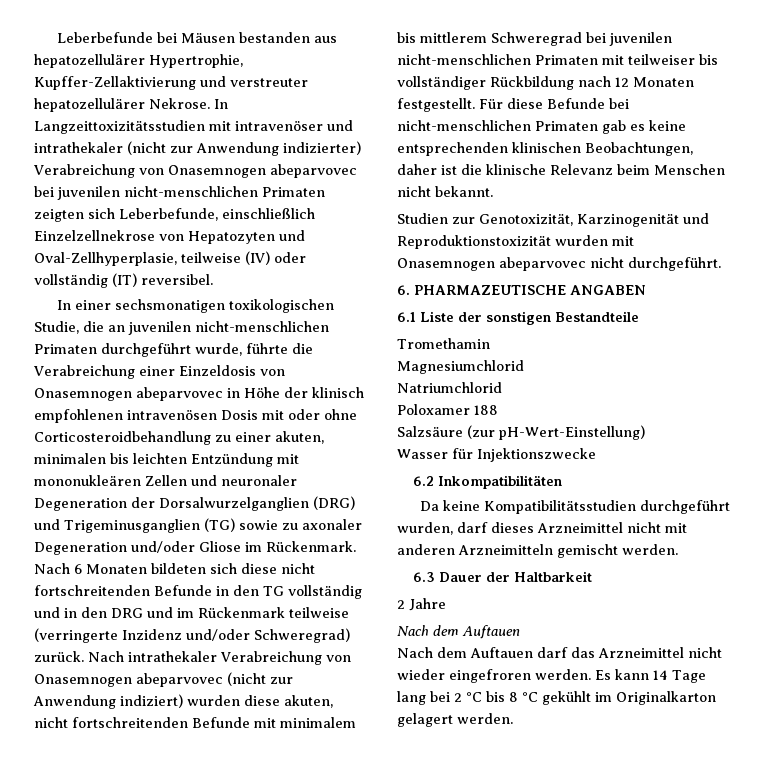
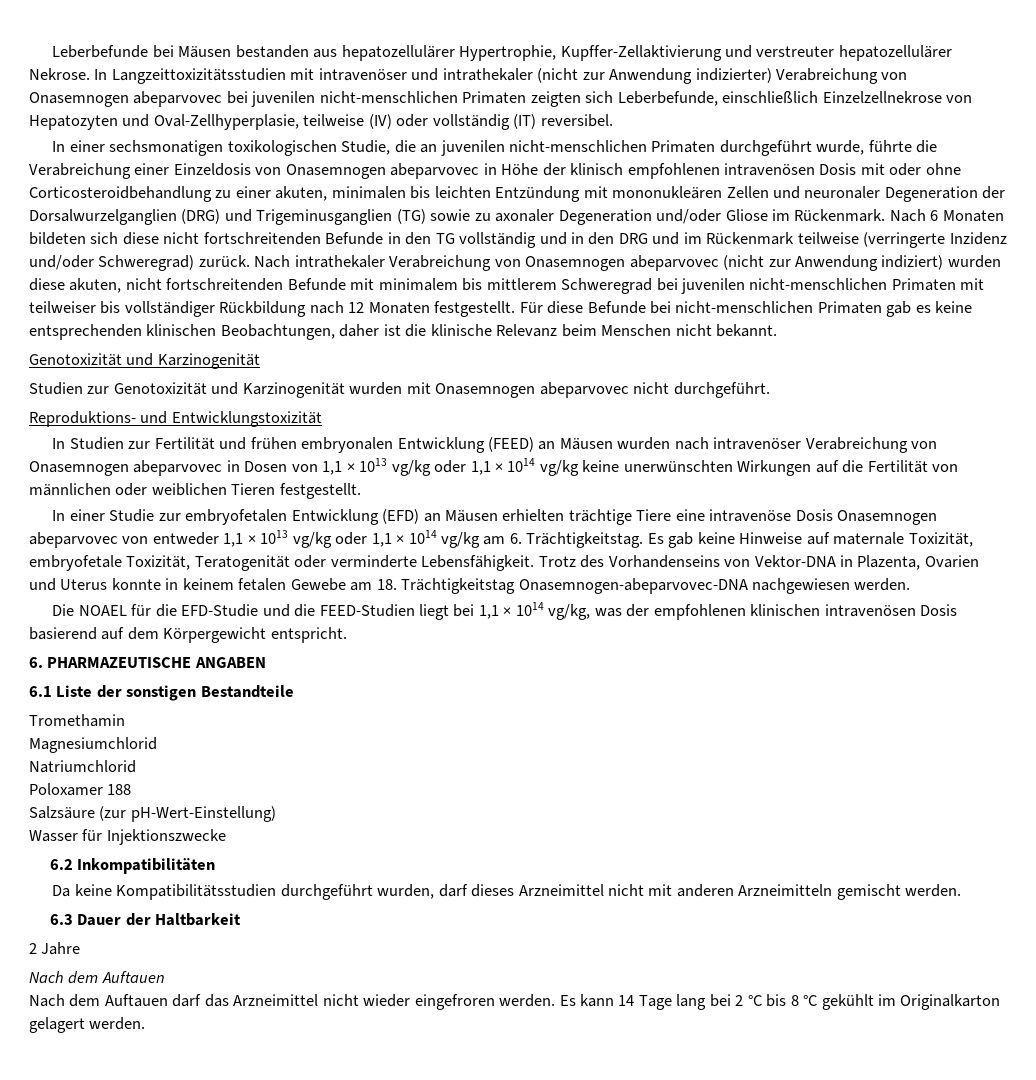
  Für diese Befunde bei nicht-menschlichen Primaten gab es keine entsprechenden klinischen Beobachtungen, daher ist die klinische Relevanz beim Menschen nicht bekannt.
- Studien zur Genotoxizität, Karzinogenität und Reproduktionstoxizität wurden mit Onasemnogen abeparvovec nicht durchgeführt.
+ Genotoxizität und Karzinogenität
+ Studien zur Genotoxizität und Karzinogenität wurden mit Onasemnogen abeparvovec nicht durchgeführt.
+ Reproduktions- und Entwicklungstoxizität
+ In Studien zur Fertilität und frühen embryonalen Entwicklung (FEED) an Mäusen wurden nach intravenöser Verabreichung von Onasemnogen abeparvovec in Dosen von 1,1 × 1013 vg/kg oder 1,1 × 1014 vg/kg keine unerwünschten Wirkungen auf die Fertilität von männlichen oder weiblichen Tieren festgestellt.
+ In einer Studie zur embryofetalen Entwicklung (EFD) an Mäusen erhielten trächtige Tiere eine intravenöse Dosis Onasemnogen abeparvovec von entweder 1,1 × 1013 vg/kg oder 1,1 × 1014 vg/kg am 6. Trächtigkeitstag. Es gab keine Hinweise auf maternale Toxizität, embryofetale Toxizität, Teratogenität oder verminderte Lebensfähigkeit. Trotz des Vorhandenseins von Vektor-DNA in Plazenta, Ovarien und Uterus konnte in keinem fetalen Gewebe am 18. Trächtigkeitstag Onasemnogen-abeparvovec-DNA nachgewiesen werden.
+ Die NOAEL für die EFD-Studie und die FEED-Studien liegt bei 1,1 × 1014 vg/kg, was der empfohlenen klinischen intravenösen Dosis basierend auf dem Körpergewicht entspricht.

